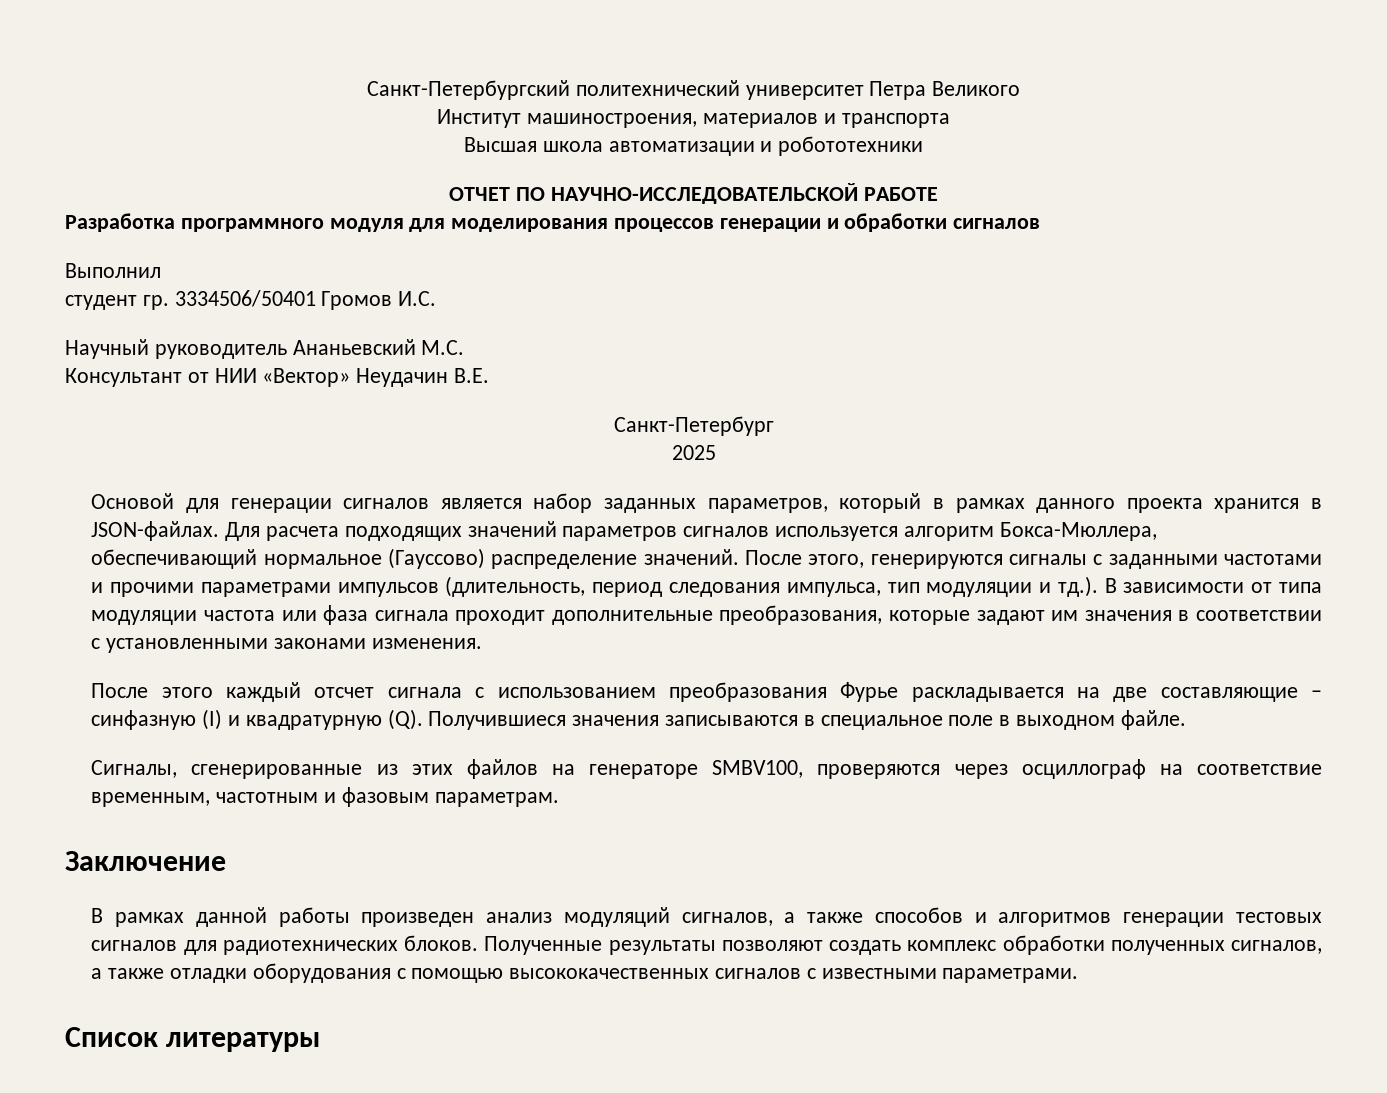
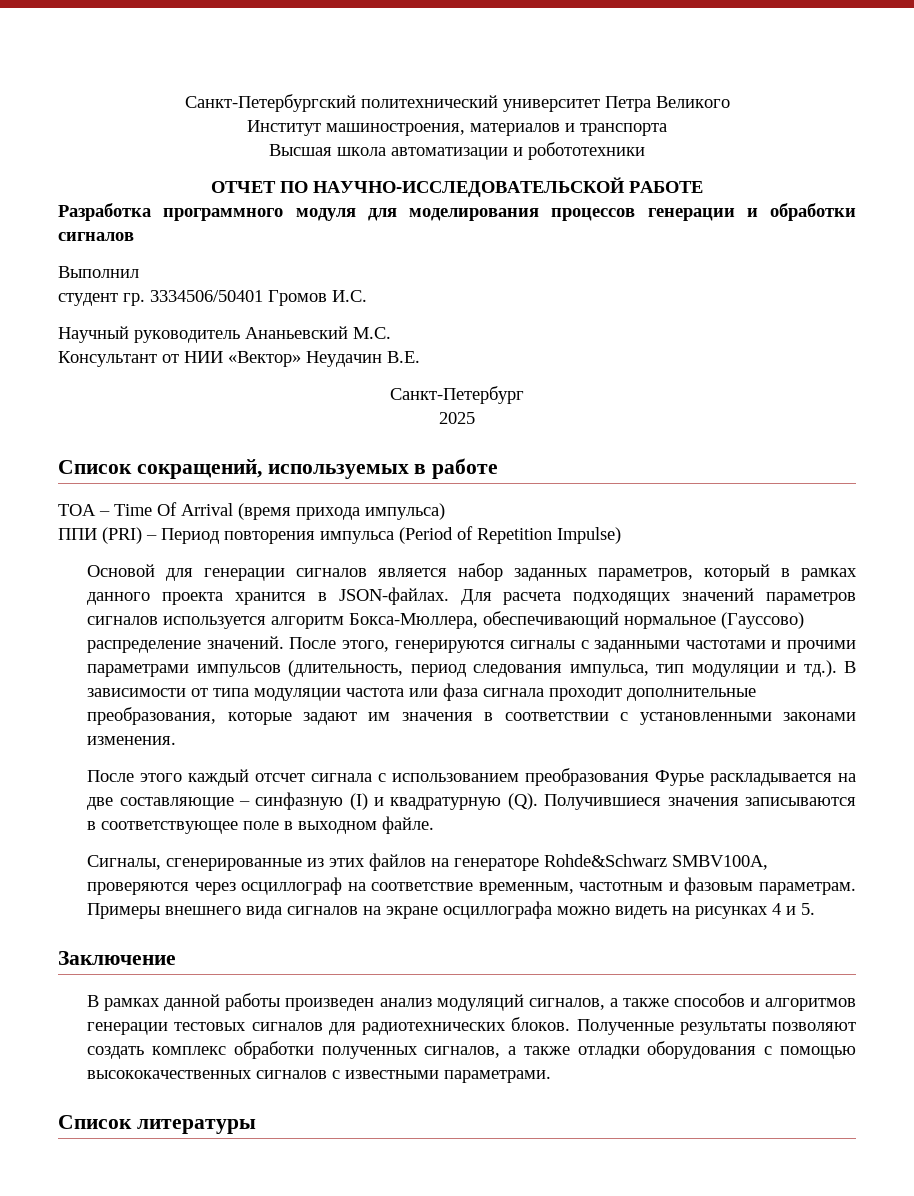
+ Список сокращений, используемых в работе
+ TOA – Time Of Arrival (время прихода импульса)
+ ППИ (PRI) – Период повторения импульса (Period of Repetition Impulse)
- После этого каждый отсчет сигнала с использованием преобразования Фурье раскладывается на две составляющие – синфазную (I) и квадратурную (Q). Получившиеся значения записываются в специальное поле в выходном файле.
+ После этого каждый отсчет сигнала с использованием преобразования Фурье раскладывается на две составляющие – синфазную (I) и квадратурную (Q). Получившиеся значения записываются в соответствующее поле в выходном файле.
- Сигналы, сгенерированные из этих файлов на генераторе SMBV100, проверяются через осциллограф на соответствие временным, частотным и фазовым параметрам.
+ Сигналы, сгенерированные из этих файлов на генераторе Rohde&Schwarz SMBV100A, проверяются через осциллограф на соответствие временным, частотным и фазовым параметрам. Примеры внешнего вида сигналов на экране осциллографа можно видеть на рисунках 4 и 5.

